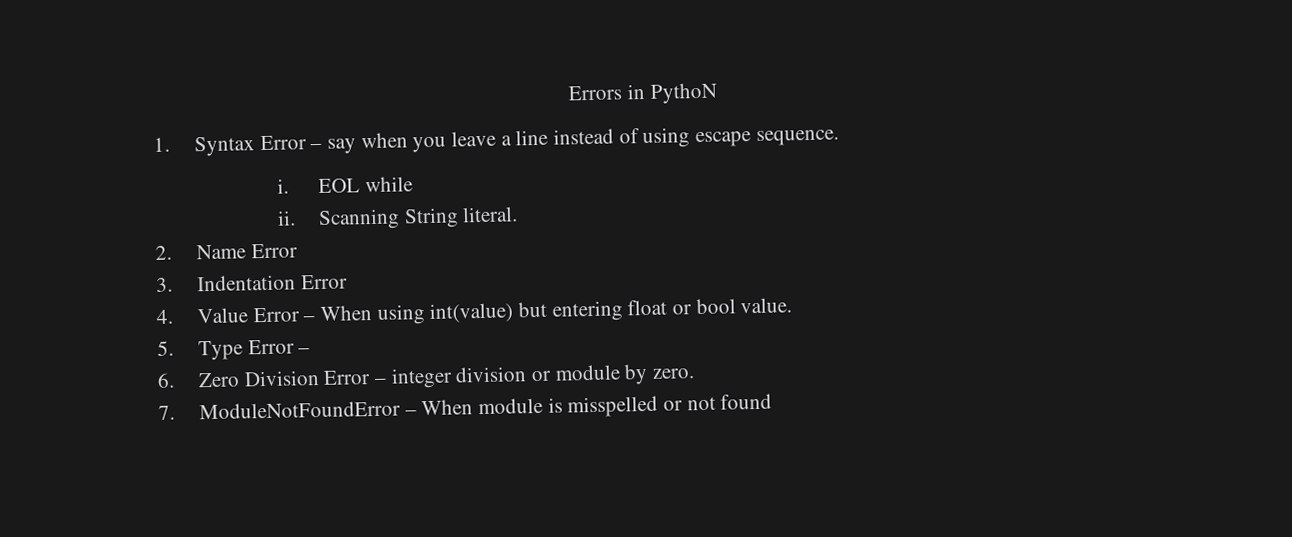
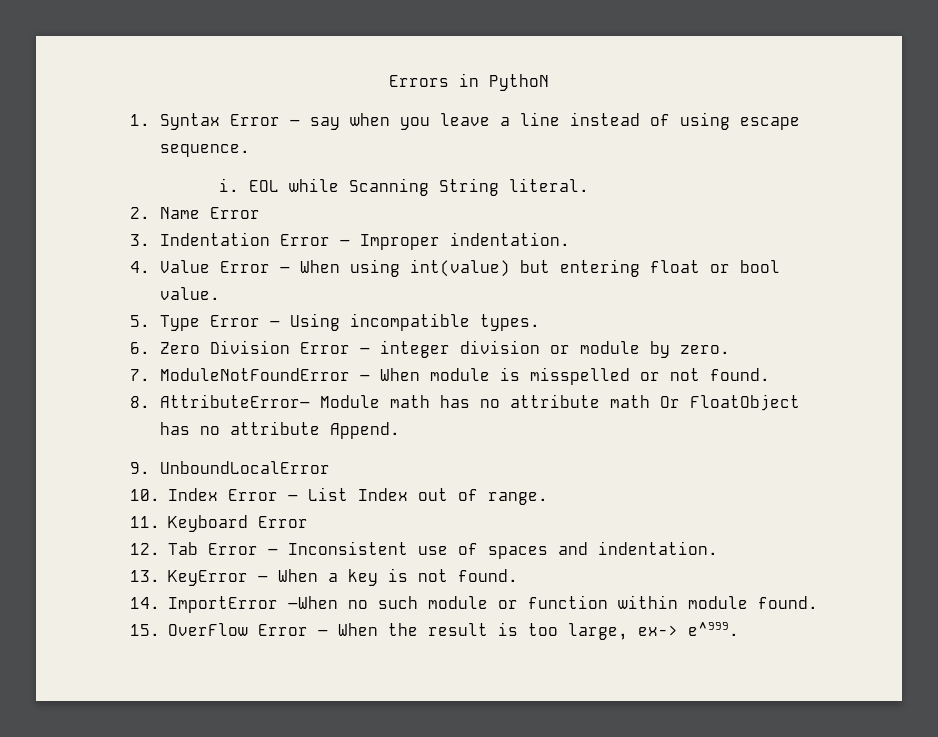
- EOL while
- ii. Scanning String literal.
+ EOL while Scanning String literal.
- 3. Indentation Error
+ 3. Indentation Error – Improper indentation.
- 5. Type Error –
+ 5. Type Error – Using incompatible types.
- 7. ModuleNotFoundError – When module is misspelled or not found
+ 7. ModuleNotFoundError – When module is misspelled or not found.
+ 8. AttributeError– Module math has no attribute math Or FloatObject has no attribute Append.
+ 9. UnboundLocalError
+ 10. Index Error – List Index out of range.
+ 11. Keyboard Error
+ 12. Tab Error – Inconsistent use of spaces and indentation.
+ 13. KeyError – When a key is not found.
+ 14. ImportError –When no such module or function within module found.
+ 15. OverFlow Error – When the result is too large, ex-> e^999.

